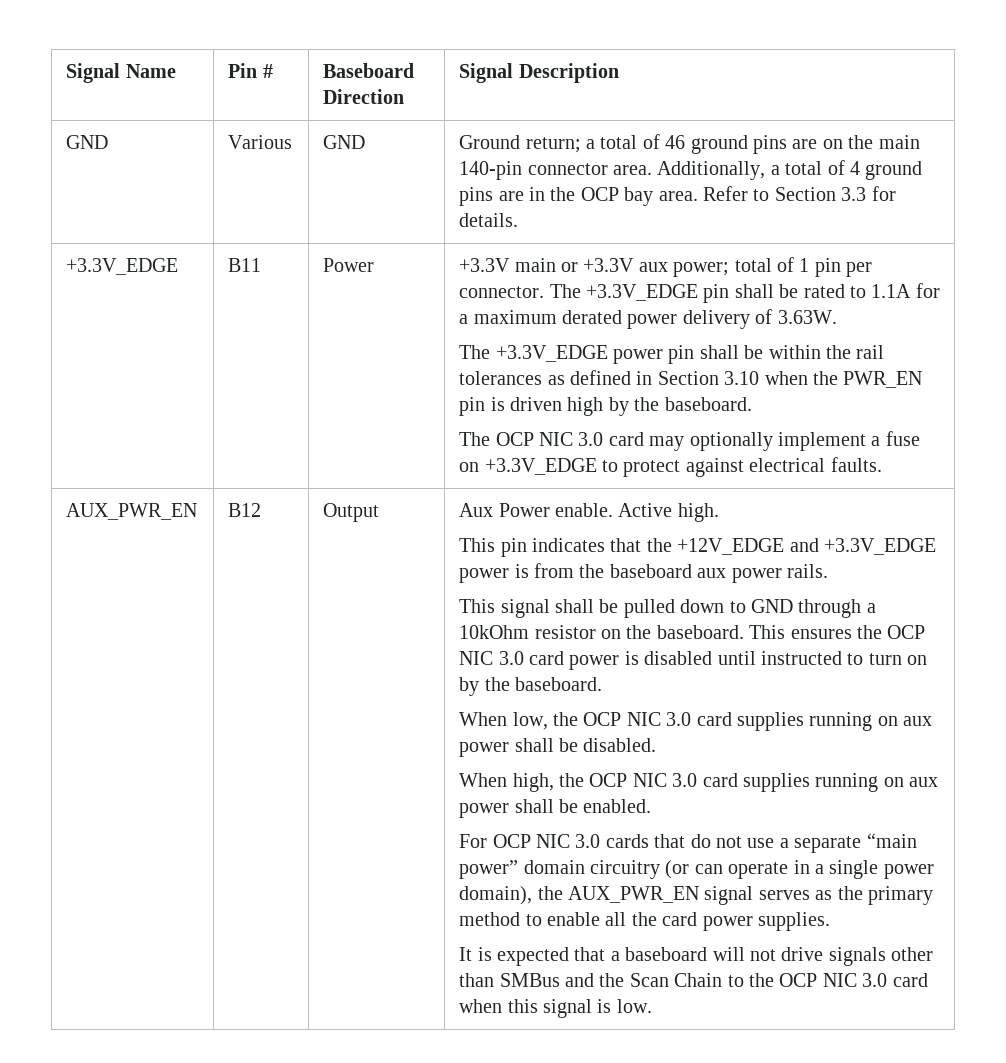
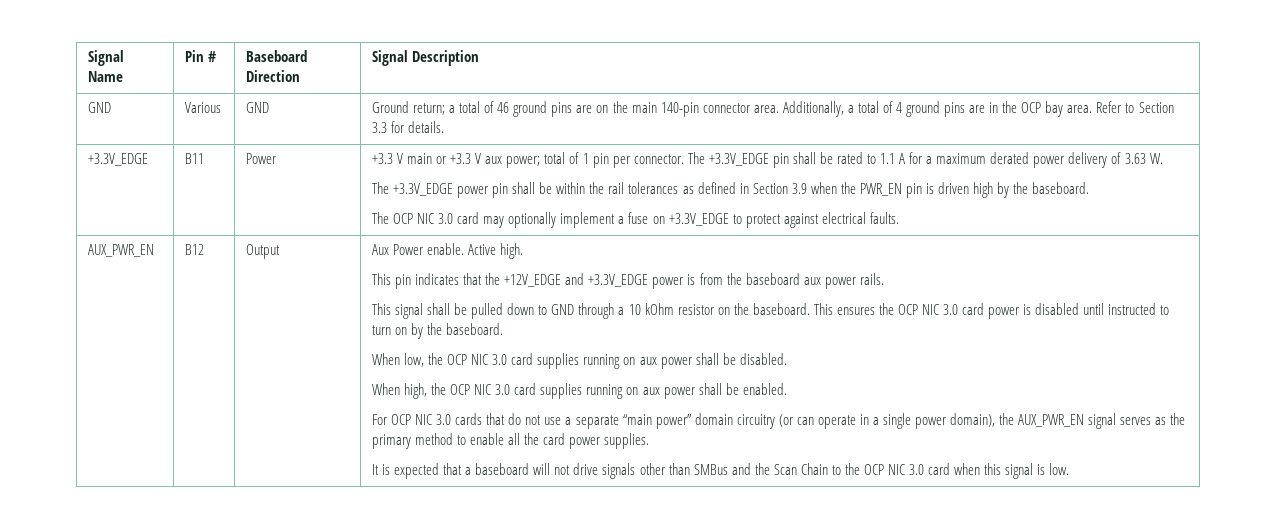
- +3.3V main or +3.3V aux power; total of 1 pin per connector.
+ +3.3 V main or +3.3 V aux power; total of 1 pin per connector.
- The +3.3V_EDGE pin shall be rated to 1.1A for a maximum derated power delivery of 3.63W.
+ The +3.3V_EDGE pin shall be rated to 1.1 A for a maximum derated power delivery of 3.63 W.
- The +3.3V_EDGE power pin shall be within the rail tolerances as defined in Section 3.10 when the PWR_EN pin is driven high by the baseboard.
+ The +3.3V_EDGE power pin shall be within the rail tolerances as defined in Section 3.9 when the PWR_EN pin is driven high by the baseboard.
- This signal shall be pulled down to GND through a 10kOhm resistor on the baseboard.
+ This signal shall be pulled down to GND through a 10 kOhm resistor on the baseboard.

